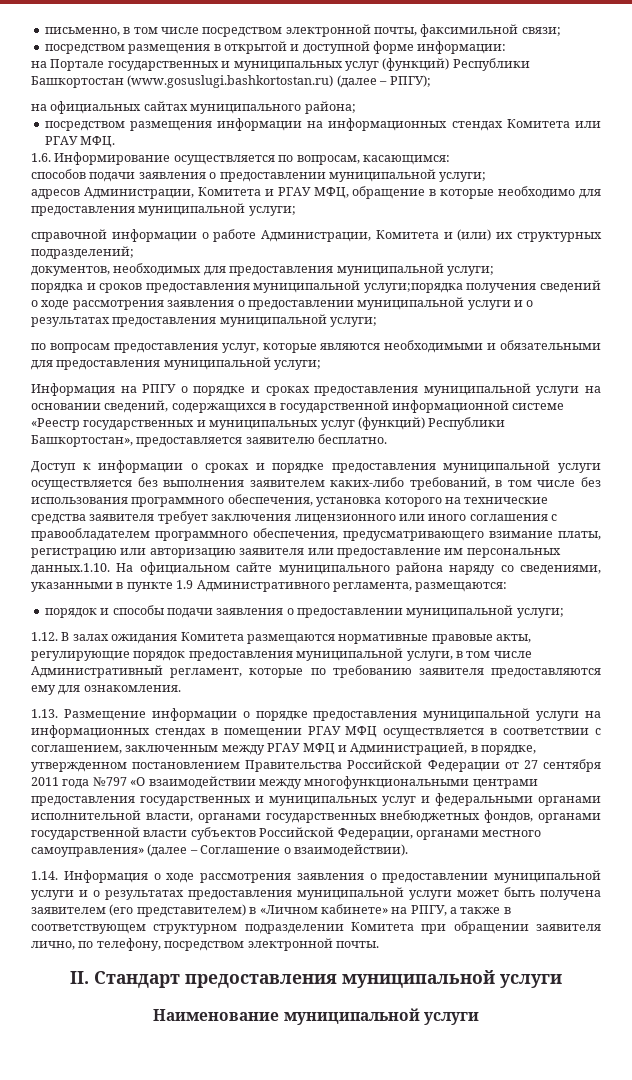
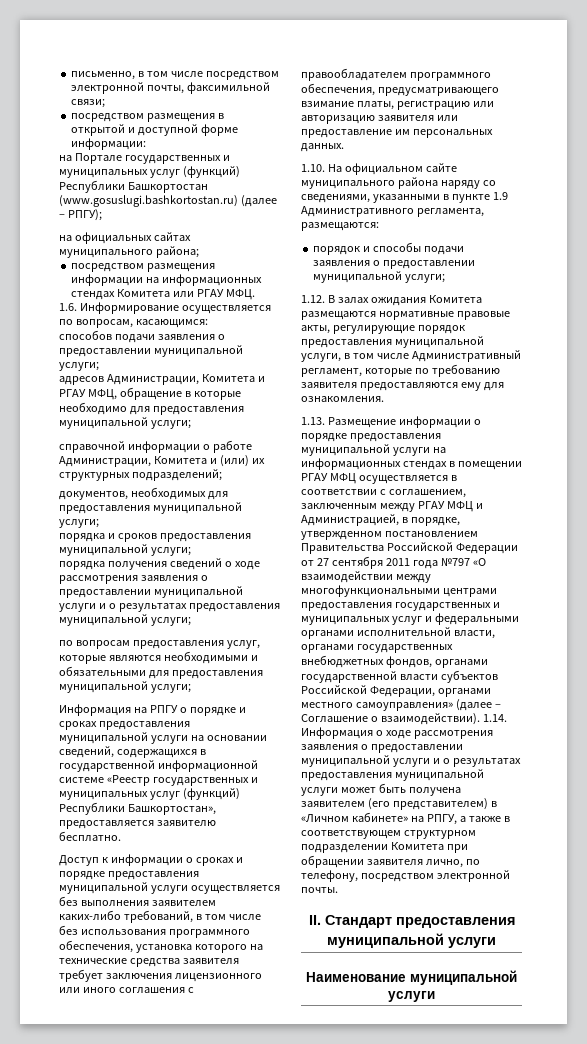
- порядка и сроков предоставления муниципальной услуги;порядка получения сведений о ходе рассмотрения заявления о предоставлении муниципальной услуги и о результатах предоставления муниципальной услуги;
+ порядка и сроков предоставления муниципальной услуги;
+ порядка получения сведений о ходе рассмотрения заявления о предоставлении муниципальной услуги и о результатах предоставления муниципальной услуги;
- Доступ к информации о сроках и порядке предоставления муниципальной услуги осуществляется без выполнения заявителем каких-либо требований, в том числе без использования программного обеспечения, установка которого на технические средства заявителя требует заключения лицензионного или иного соглашения с правообладателем программного обеспечения, предусматривающего взимание платы, регистрацию или авторизацию заявителя или предоставление им персональных данных.1.10. На официальном сайте муниципального района наряду со сведениями, указанными в пункте 1.9 Административного регламента, размещаются:
+ Доступ к информации о сроках и порядке предоставления муниципальной услуги осуществляется без выполнения заявителем каких-либо требований, в том числе без использования программного обеспечения, установка которого на технические средства заявителя требует заключения лицензионного или иного соглашения с правообладателем программного обеспечения, предусматривающего взимание платы, регистрацию или авторизацию заявителя или предоставление им персональных данных.
+ 1.10. На официальном сайте муниципального района наряду со сведениями, указанными в пункте 1.9 Административного регламента, размещаются:
- 1.13. Размещение информации о порядке предоставления муниципальной услуги на информационных стендах в помещении РГАУ МФЦ осуществляется в соответствии с соглашением, заключенным между РГАУ МФЦ и Администрацией, в порядке, утвержденном постановлением Правительства Российской Федерации от 27 сентября 2011 года №797 «О взаимодействии между многофункциональными центрами предоставления государственных и муниципальных услуг и федеральными органами исполнительной власти, органами государственных внебюджетных фондов, органами государственной власти субъектов Российской Федерации, органами местного самоуправления» (далее – Соглашение о взаимодействии).
- 1.14. Информация о ходе рассмотрения заявления о предоставлении муниципальной услуги и о результатах предоставления муниципальной услуги может быть получена заявителем (его представителем) в «Личном кабинете» на РПГУ, а также в соответствующем структурном подразделении Комитета при обращении заявителя лично, по телефону, посредством электронной почты.
+ 1.13. Размещение информации о порядке предоставления муниципальной услуги на информационных стендах в помещении РГАУ МФЦ осуществляется в соответствии с соглашением, заключенным между РГАУ МФЦ и Администрацией, в порядке, утвержденном постановлением Правительства Российской Федерации от 27 сентября 2011 года №797 «О взаимодействии между многофункциональными центрами предоставления государственных и муниципальных услуг и федеральными органами исполнительной власти, органами государственных внебюджетных фондов, органами государственной власти субъектов Российской Федерации, органами местного самоуправления» (далее – Соглашение о взаимодействии). 1.14. Информация о ходе рассмотрения заявления о предоставлении муниципальной услуги и о результатах предоставления муниципальной услуги может быть получена заявителем (его представителем) в «Личном кабинете» на РПГУ, а также в соответствующем структурном подразделении Комитета при обращении заявителя лично, по телефону, посредством электронной почты.

